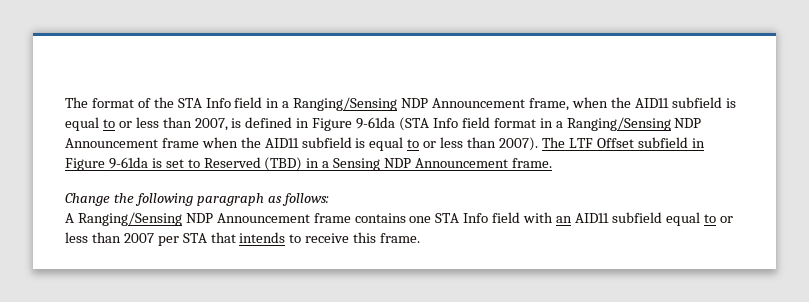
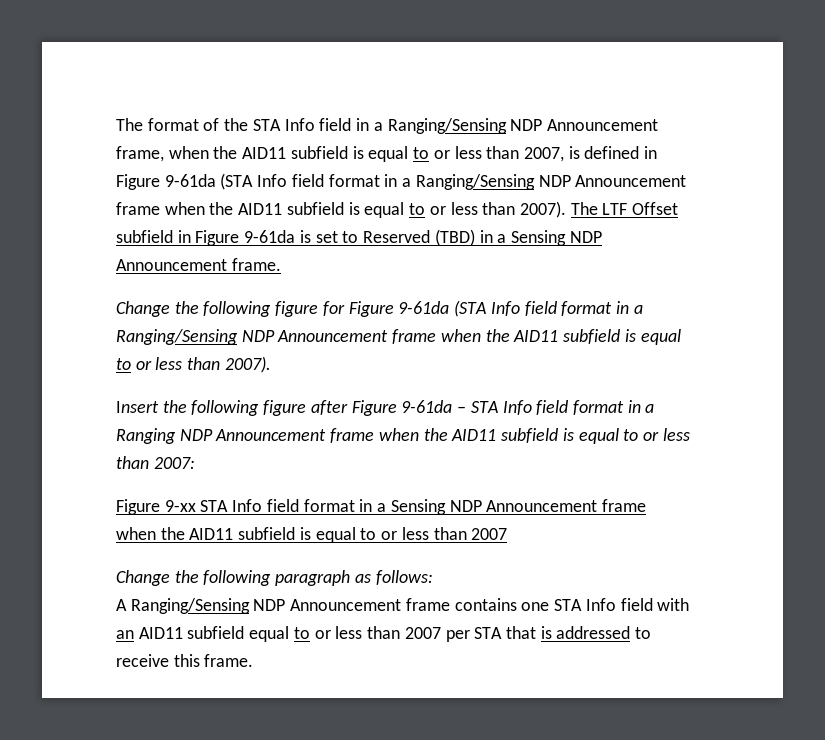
+ Change the following figure for Figure 9-61da (STA Info field format in a Ranging/Sensing NDP Announcement frame when the AID11 subfield is equal to or less than 2007).
+ Insert the following figure after Figure 9-61da – STA Info field format in a Ranging NDP Announcement frame when the AID11 subfield is equal to or less than 2007:
+ Figure 9-xx STA Info field format in a Sensing NDP Announcement frame when the AID11 subfield is equal to or less than 2007
- A Ranging/Sensing NDP Announcement frame contains one STA Info field with an AID11 subfield equal to or less than 2007 per STA that intends to receive this frame.
+ A Ranging/Sensing NDP Announcement frame contains one STA Info field with an AID11 subfield equal to or less than 2007 per STA that is addressed to receive this frame.

